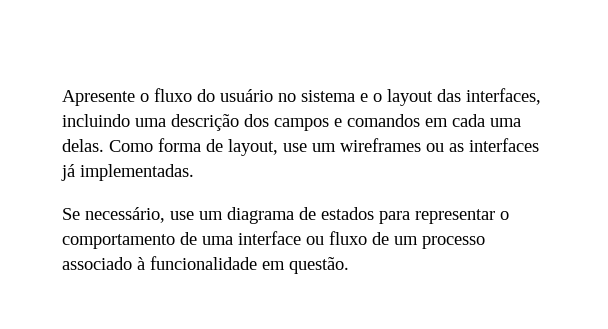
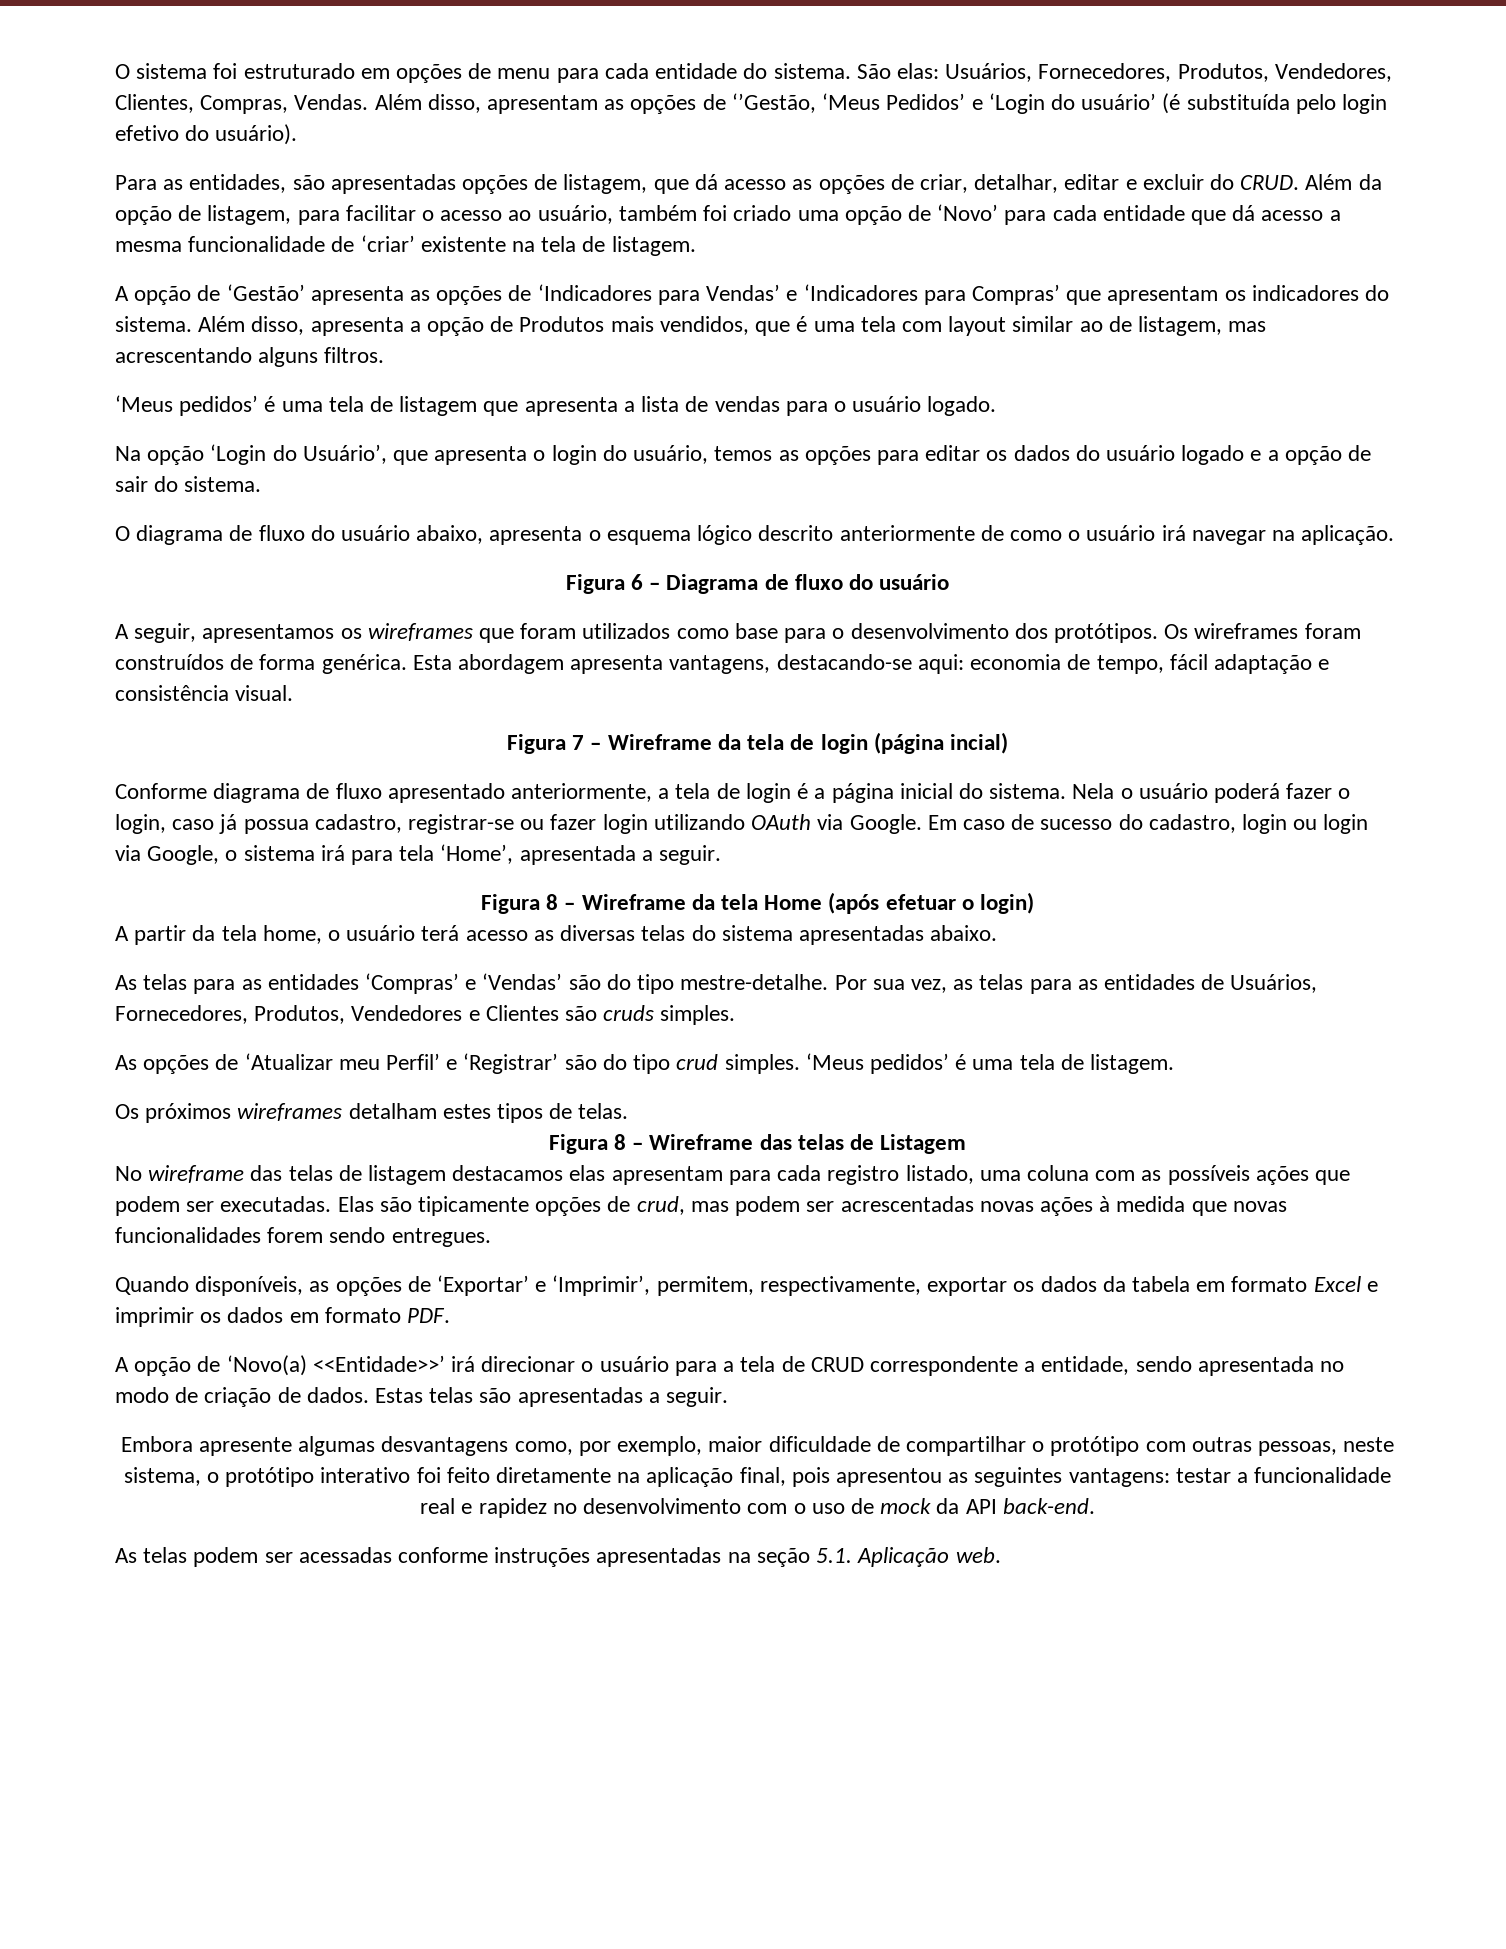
- Apresente o fluxo do usuário no sistema e o layout das interfaces, incluindo uma descrição dos campos e comandos em cada uma delas. Como forma de layout, use um wireframes ou as interfaces já implementadas.
- Se necessário, use um diagrama de estados para representar o comportamento de uma interface ou fluxo de um processo associado à funcionalidade em questão.
+ O sistema foi estruturado em opções de menu para cada entidade do sistema. São elas: Usuários, Fornecedores, Produtos, Vendedores, Clientes, Compras, Vendas. Além disso, apresentam as opções de ‘’Gestão, ‘Meus Pedidos’ e ‘Login do usuário’ (é substituída pelo login efetivo do usuário).
+ Para as entidades, são apresentadas opções de listagem, que dá acesso as opções de criar, detalhar, editar e excluir do CRUD. Além da opção de listagem, para facilitar o acesso ao usuário, também foi criado uma opção de ‘Novo’ para cada entidade que dá acesso a mesma funcionalidade de ‘criar’ existente na tela de listagem.
+ A opção de ‘Gestão’ apresenta as opções de ‘Indicadores para Vendas’ e ‘Indicadores para Compras’ que apresentam os indicadores do sistema. Além disso, apresenta a opção de Produtos mais vendidos, que é uma tela com layout similar ao de listagem, mas acrescentando alguns filtros.
+ ‘Meus pedidos’ é uma tela de listagem que apresenta a lista de vendas para o usuário logado.
+ Na opção ‘Login do Usuário’, que apresenta o login do usuário, temos as opções para editar os dados do usuário logado e a opção de sair do sistema.
+ O diagrama de fluxo do usuário abaixo, apresenta o esquema lógico descrito anteriormente de como o usuário irá navegar na aplicação.
+ Figura 6 – Diagrama de fluxo do usuário
+ A seguir, apresentamos os wireframes que foram utilizados como base para o desenvolvimento dos protótipos. Os wireframes foram construídos de forma genérica. Esta abordagem apresenta vantagens, destacando-se aqui: economia de tempo, fácil adaptação e consistência visual.
+ Figura 7 – Wireframe da tela de login (página incial)
+ Conforme diagrama de fluxo apresentado anteriormente, a tela de login é a página inicial do sistema. Nela o usuário poderá fazer o login, caso já possua cadastro, registrar-se ou fazer login utilizando OAuth via Google. Em caso de sucesso do cadastro, login ou login via Google, o sistema irá para tela ‘Home’, apresentada a seguir.
+ Figura 8 – Wireframe da tela Home (após efetuar o login)
+ A partir da tela home, o usuário terá acesso as diversas telas do sistema apresentadas abaixo.
+ As telas para as entidades ‘Compras’ e ‘Vendas’ são do tipo mestre-detalhe. Por sua vez, as telas para as entidades de Usuários, Fornecedores, Produtos, Vendedores e Clientes são cruds simples.
+ As opções de ‘Atualizar meu Perfil’ e ‘Registrar’ são do tipo crud simples. ‘Meus pedidos’ é uma tela de listagem.
+ Os próximos wireframes detalham estes tipos de telas.
+ Figura 8 – Wireframe das telas de Listagem
+ No wireframe das telas de listagem destacamos elas apresentam para cada registro listado, uma coluna com as possíveis ações que podem ser executadas. Elas são tipicamente opções de crud, mas podem ser acrescentadas novas ações à medida que novas funcionalidades forem sendo entregues.
+ Quando disponíveis, as opções de ‘Exportar’ e ‘Imprimir’, permitem, respectivamente, exportar os dados da tabela em formato Excel e imprimir os dados em formato PDF.
+ A opção de ‘Novo(a) <<Entidade>>’ irá direcionar o usuário para a tela de CRUD correspondente a entidade, sendo apresentada no modo de criação de dados. Estas telas são apresentadas a seguir.
+ Embora apresente algumas desvantagens como, por exemplo, maior dificuldade de compartilhar o protótipo com outras pessoas, neste sistema, o protótipo interativo foi feito diretamente na aplicação final, pois apresentou as seguintes vantagens: testar a funcionalidade real e rapidez no desenvolvimento com o uso de mock da API back-end.
+ As telas podem ser acessadas conforme instruções apresentadas na seção 5.1. Aplicação web.

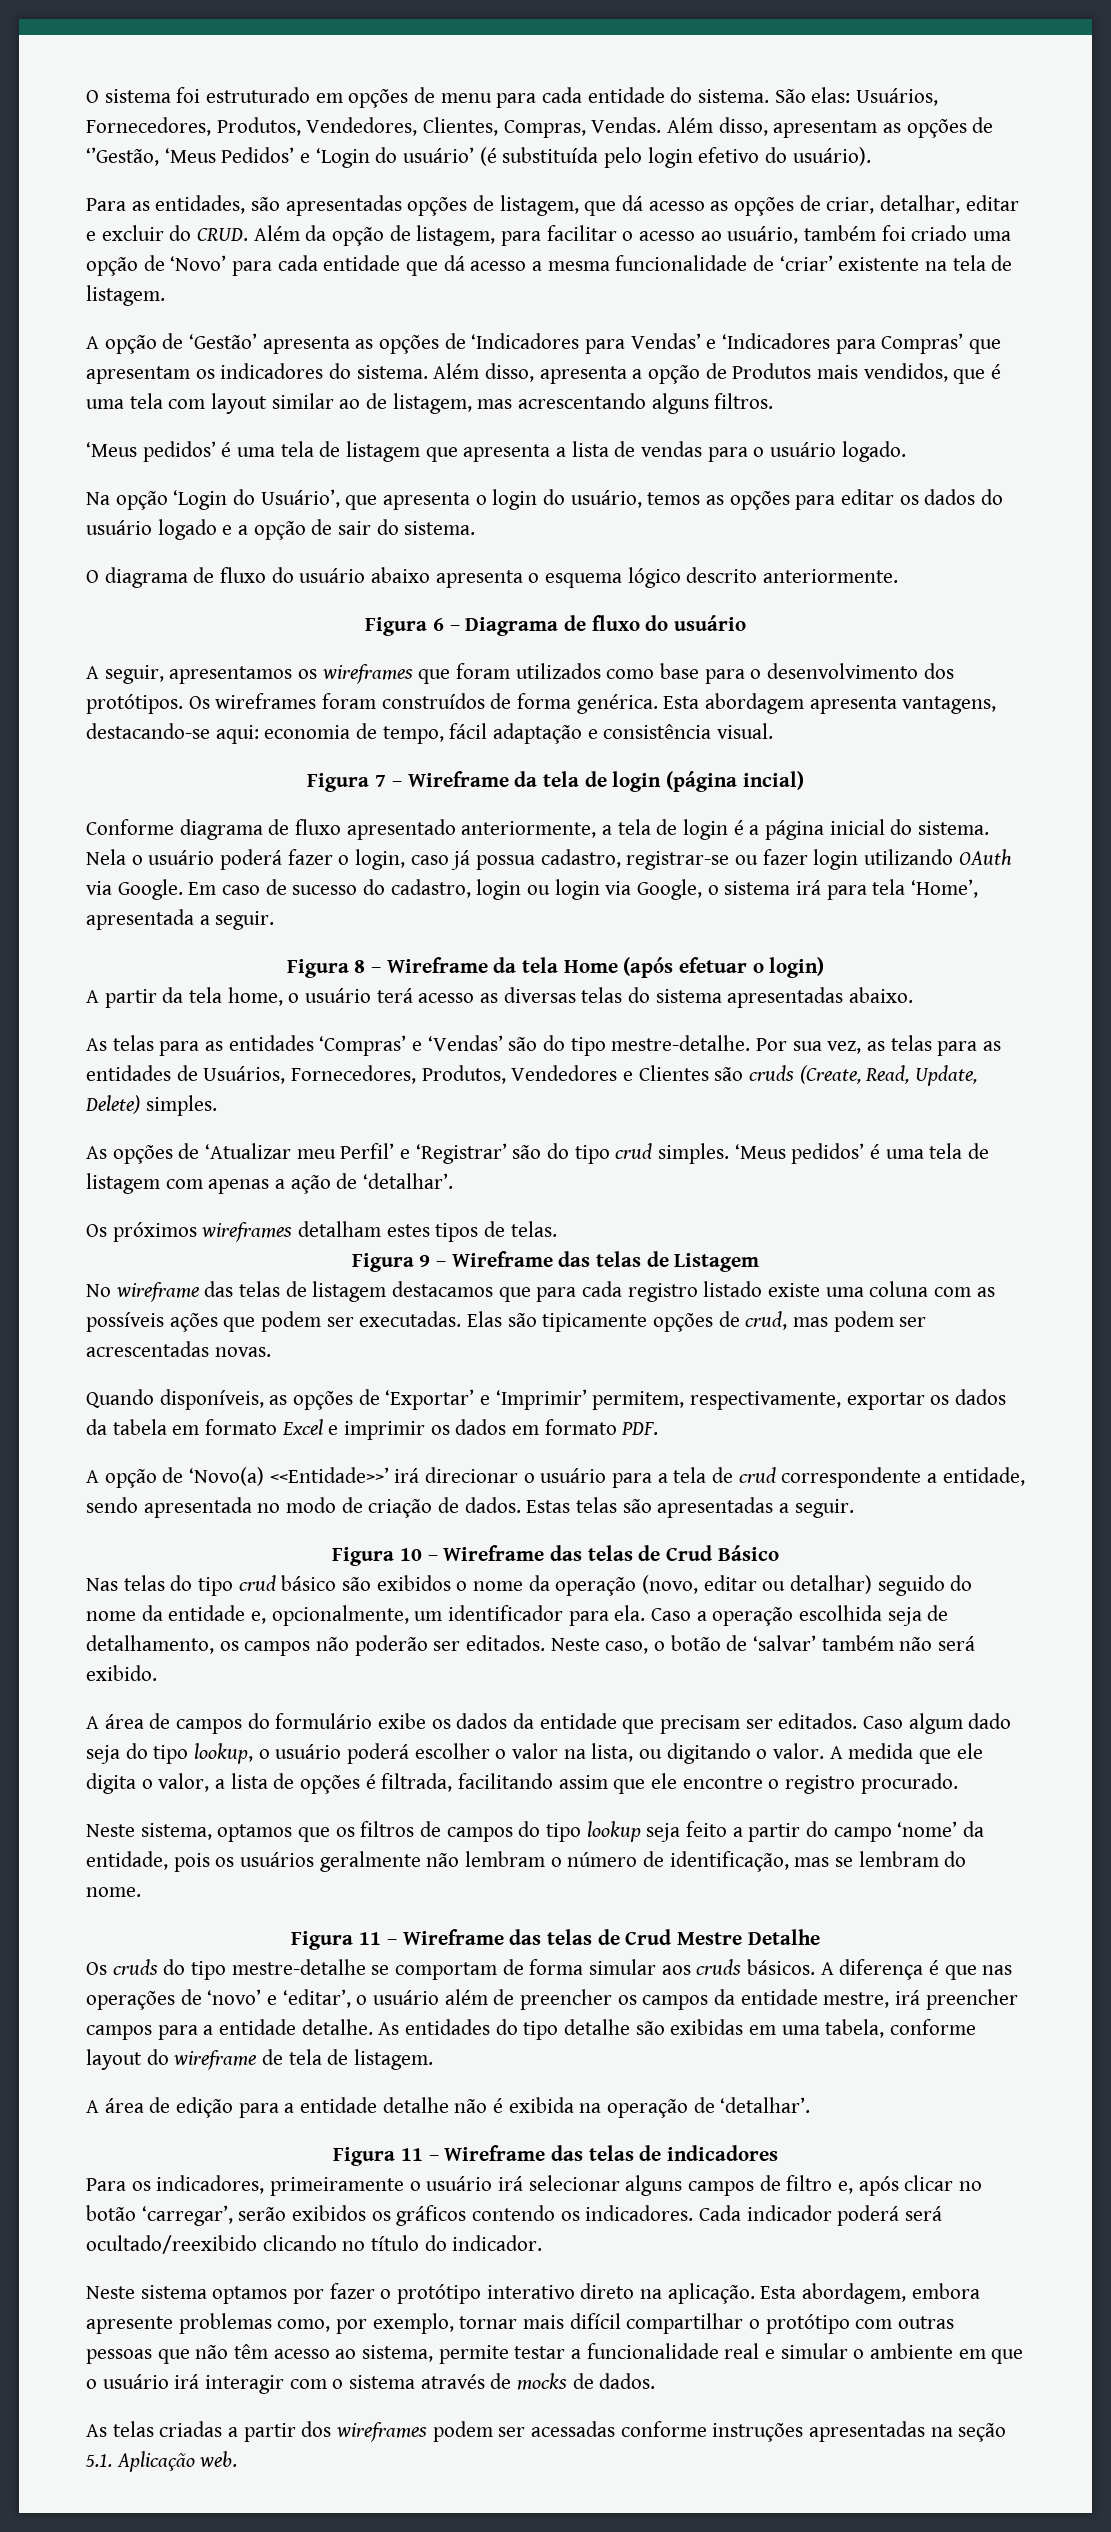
- O diagrama de fluxo do usuário abaixo, apresenta o esquema lógico descrito anteriormente de como o usuário irá navegar na aplicação.
+ O diagrama de fluxo do usuário abaixo apresenta o esquema lógico descrito anteriormente.
- Por sua vez, as telas para as entidades de Usuários, Fornecedores, Produtos, Vendedores e Clientes são cruds simples.
+ Por sua vez, as telas para as entidades de Usuários, Fornecedores, Produtos, Vendedores e Clientes são cruds (Create, Read, Update, Delete) simples.
- ‘Meus pedidos’ é uma tela de listagem.
+ ‘Meus pedidos’ é uma tela de listagem com apenas a ação de ‘detalhar’.
- Figura 8 – Wireframe das telas de Listagem
+ Figura 9 – Wireframe das telas de Listagem
- No wireframe das telas de listagem destacamos elas apresentam para cada registro listado, uma coluna com as possíveis ações que podem ser executadas.
+ No wireframe das telas de listagem destacamos que para cada registro listado existe uma coluna com as possíveis ações que podem ser executadas.
- Elas são tipicamente opções de crud, mas podem ser acrescentadas novas ações à medida que novas funcionalidades forem sendo entregues.
+ Elas são tipicamente opções de crud, mas podem ser acrescentadas novas.
- Quando disponíveis, as opções de ‘Exportar’ e ‘Imprimir’, permitem, respectivamente, exportar os dados da tabela em formato Excel e imprimir os dados em formato PDF.
+ Quando disponíveis, as opções de ‘Exportar’ e ‘Imprimir’ permitem, respectivamente, exportar os dados da tabela em formato Excel e imprimir os dados em formato PDF.
- A opção de ‘Novo(a) <<Entidade>>’ irá direcionar o usuário para a tela de CRUD correspondente a entidade, sendo apresentada no modo de criação de dados.
+ A opção de ‘Novo(a) <<Entidade>>’ irá direcionar o usuário para a tela de crud correspondente a entidade, sendo apresentada no modo de criação de dados.
- Embora apresente algumas desvantagens como, por exemplo, maior dificuldade de compartilhar o protótipo com outras pessoas, neste sistema, o protótipo interativo foi feito diretamente na aplicação final, pois apresentou as seguintes vantagens: testar a funcionalidade real e rapidez no desenvolvimento com o uso de mock da API back-end.
- As telas podem ser acessadas conforme instruções apresentadas na seção 5.1. Aplicação web.
+ Figura 10 – Wireframe das telas de Crud Básico
+ Nas telas do tipo crud básico são exibidos o nome da operação (novo, editar ou detalhar) seguido do nome da entidade e, opcionalmente, um identificador para ela. Caso a operação escolhida seja de detalhamento, os campos não poderão ser editados. Neste caso, o botão de ‘salvar’ também não será exibido.
+ A área de campos do formulário exibe os dados da entidade que precisam ser editados. Caso algum dado seja do tipo lookup, o usuário poderá escolher o valor na lista, ou digitando o valor. A medida que ele digita o valor, a lista de opções é filtrada, facilitando assim que ele encontre o registro procurado.
+ Neste sistema, optamos que os filtros de campos do tipo lookup seja feito a partir do campo ‘nome’ da entidade, pois os usuários geralmente não lembram o número de identificação, mas se lembram do nome.
+ Figura 11 – Wireframe das telas de Crud Mestre Detalhe
+ Os cruds do tipo mestre-detalhe se comportam de forma simular aos cruds básicos. A diferença é que nas operações de ‘novo’ e ‘editar’, o usuário além de preencher os campos da entidade mestre, irá preencher campos para a entidade detalhe. As entidades do tipo detalhe são exibidas em uma tabela, conforme layout do wireframe de tela de listagem.
+ A área de edição para a entidade detalhe não é exibida na operação de ‘detalhar’.
+ Figura 11 – Wireframe das telas de indicadores
+ Para os indicadores, primeiramente o usuário irá selecionar alguns campos de filtro e, após clicar no botão ‘carregar’, serão exibidos os gráficos contendo os indicadores. Cada indicador poderá será ocultado/reexibido clicando no título do indicador.
+ Neste sistema optamos por fazer o protótipo interativo direto na aplicação. Esta abordagem, embora apresente problemas como, por exemplo, tornar mais difícil compartilhar o protótipo com outras pessoas que não têm acesso ao sistema, permite testar a funcionalidade real e simular o ambiente em que o usuário irá interagir com o sistema através de mocks de dados.
+ As telas criadas a partir dos wireframes podem ser acessadas conforme instruções apresentadas na seção 5.1. Aplicação web.

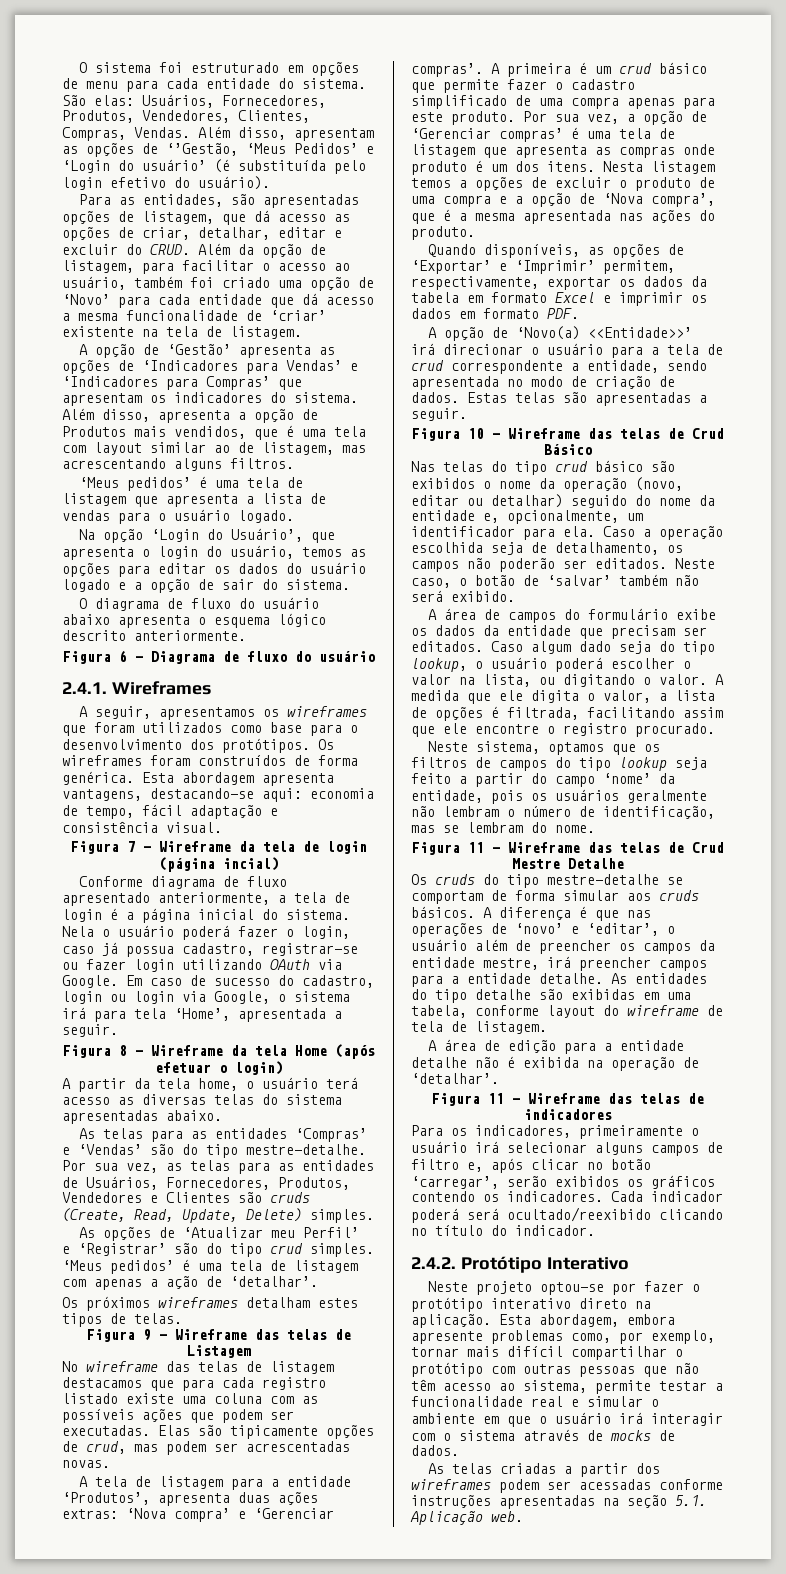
+ 2.4.1. Wireframes
+ A tela de listagem para a entidade ‘Produtos’, apresenta duas ações extras: ‘Nova compra’ e ‘Gerenciar compras’. A primeira é um crud básico que permite fazer o cadastro simplificado de uma compra apenas para este produto. Por sua vez, a opção de ‘Gerenciar compras’ é uma tela de listagem que apresenta as compras onde produto é um dos itens. Nesta listagem temos a opções de excluir o produto de uma compra e a opção de ‘Nova compra’, que é a mesma apresentada nas ações do produto.
- Neste sistema optamos por fazer o protótipo interativo direto na aplicação.
+ 2.4.2. Protótipo Interativo
+ Neste projeto optou-se por fazer o protótipo interativo direto na aplicação.

